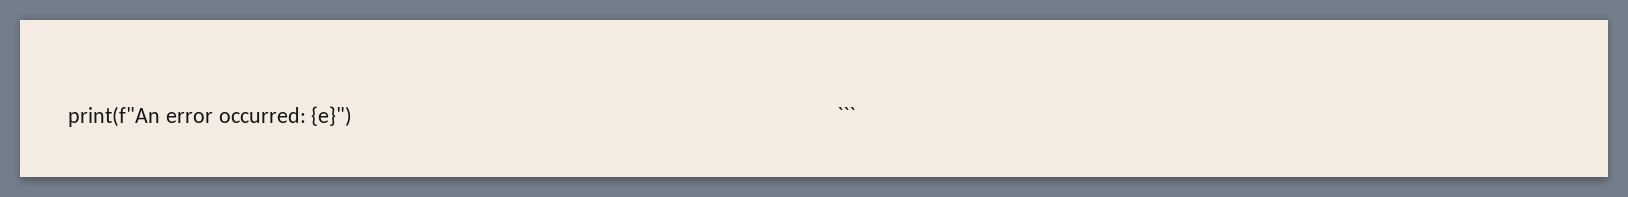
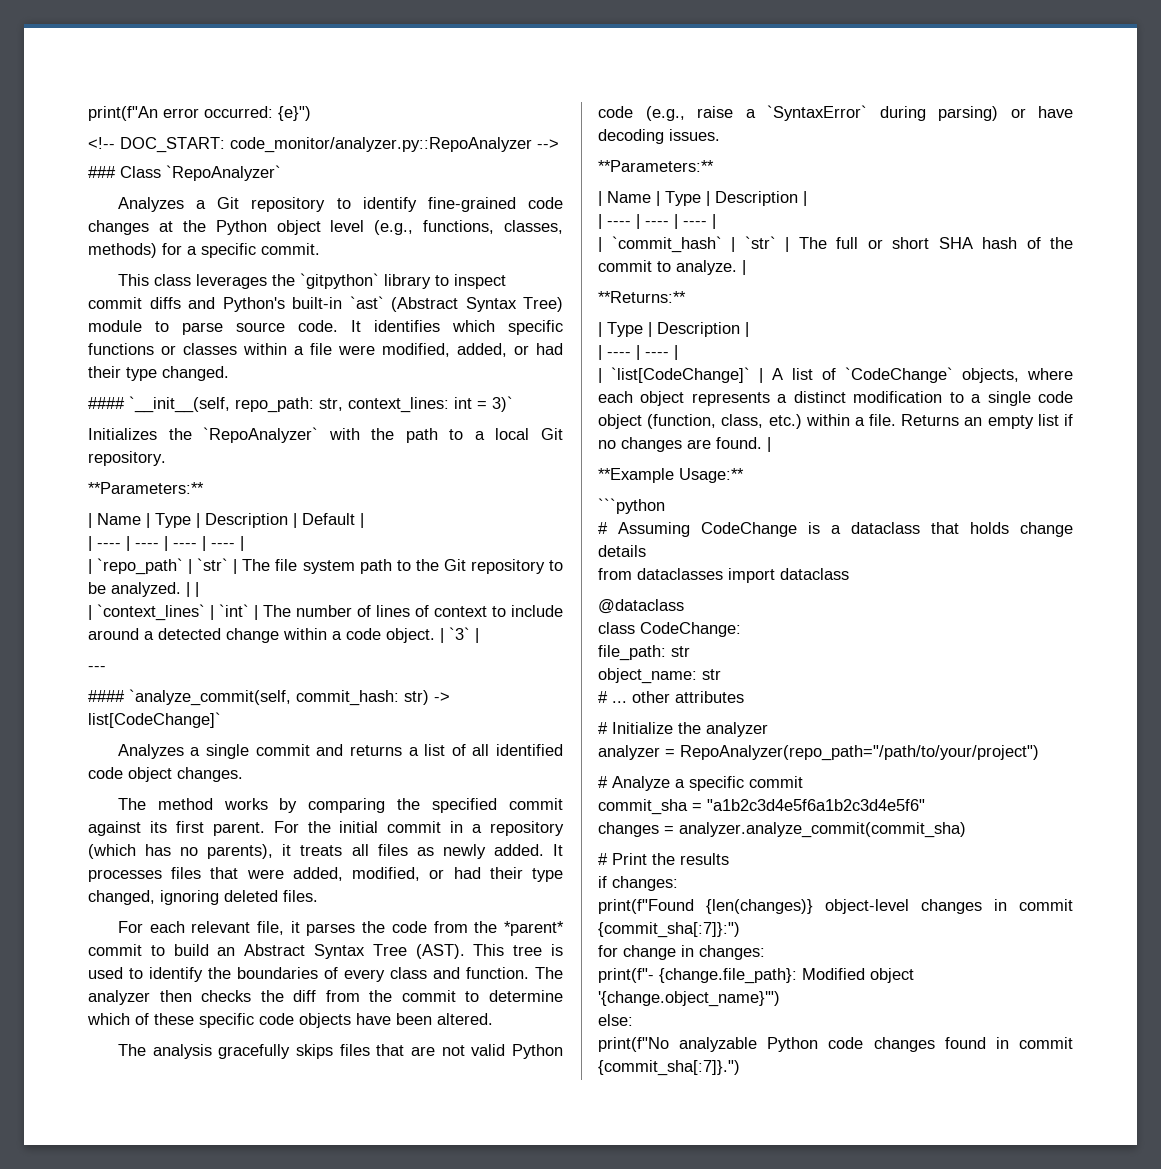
- ```
+ <!-- DOC_START: code_monitor/analyzer.py::RepoAnalyzer -->
+ ### Class `RepoAnalyzer`
+ Analyzes a Git repository to identify fine-grained code changes at the Python object level (e.g., functions, classes, methods) for a specific commit.
+ This class leverages the `gitpython` library to inspect commit diffs and Python's built-in `ast` (Abstract Syntax Tree) module to parse source code. It identifies which specific functions or classes within a file were modified, added, or had their type changed.
+ #### `__init__(self, repo_path: str, context_lines: int = 3)`
+ Initializes the `RepoAnalyzer` with the path to a local Git repository.
+ **Parameters:**
+ | Name | Type | Description | Default |
+ | ---- | ---- | ---- | ---- |
+ | `repo_path` | `str` | The file system path to the Git repository to be analyzed. | |
+ | `context_lines` | `int` | The number of lines of context to include around a detected change within a code object. | `3` |
+ ---
+ #### `analyze_commit(self, commit_hash: str) -> list[CodeChange]`
+ Analyzes a single commit and returns a list of all identified code object changes.
+ The method works by comparing the specified commit against its first parent. For the initial commit in a repository (which has no parents), it treats all files as newly added. It processes files that were added, modified, or had their type changed, ignoring deleted files.
+ For each relevant file, it parses the code from the *parent* commit to build an Abstract Syntax Tree (AST). This tree is used to identify the boundaries of every class and function. The analyzer then checks the diff from the commit to determine which of these specific code objects have been altered.
+ The analysis gracefully skips files that are not valid Python code (e.g., raise a `SyntaxError` during parsing) or have decoding issues.
+ **Parameters:**
+ | Name | Type | Description |
+ | ---- | ---- | ---- |
+ | `commit_hash` | `str` | The full or short SHA hash of the commit to analyze. |
+ **Returns:**
+ | Type | Description |
+ | ---- | ---- |
+ | `list[CodeChange]` | A list of `CodeChange` objects, where each object represents a distinct modification to a single code object (function, class, etc.) within a file. Returns an empty list if no changes are found. |
+ **Example Usage:**
+ ```python
+ # Assuming CodeChange is a dataclass that holds change details
+ from dataclasses import dataclass
+ @dataclass
+ class CodeChange:
+ file_path: str
+ object_name: str
+ # ... other attributes
+ # Initialize the analyzer
+ analyzer = RepoAnalyzer(repo_path="/path/to/your/project")
+ # Analyze a specific commit
+ commit_sha = "a1b2c3d4e5f6a1b2c3d4e5f6"
+ changes = analyzer.analyze_commit(commit_sha)
+ # Print the results
+ if changes:
+ print(f"Found {len(changes)} object-level changes in commit {commit_sha[:7]}:")
+ for change in changes:
+ print(f"- {change.file_path}: Modified object '{change.object_name}'")
+ else:
+ print(f"No analyzable Python code changes found in commit {commit_sha[:7]}.")

